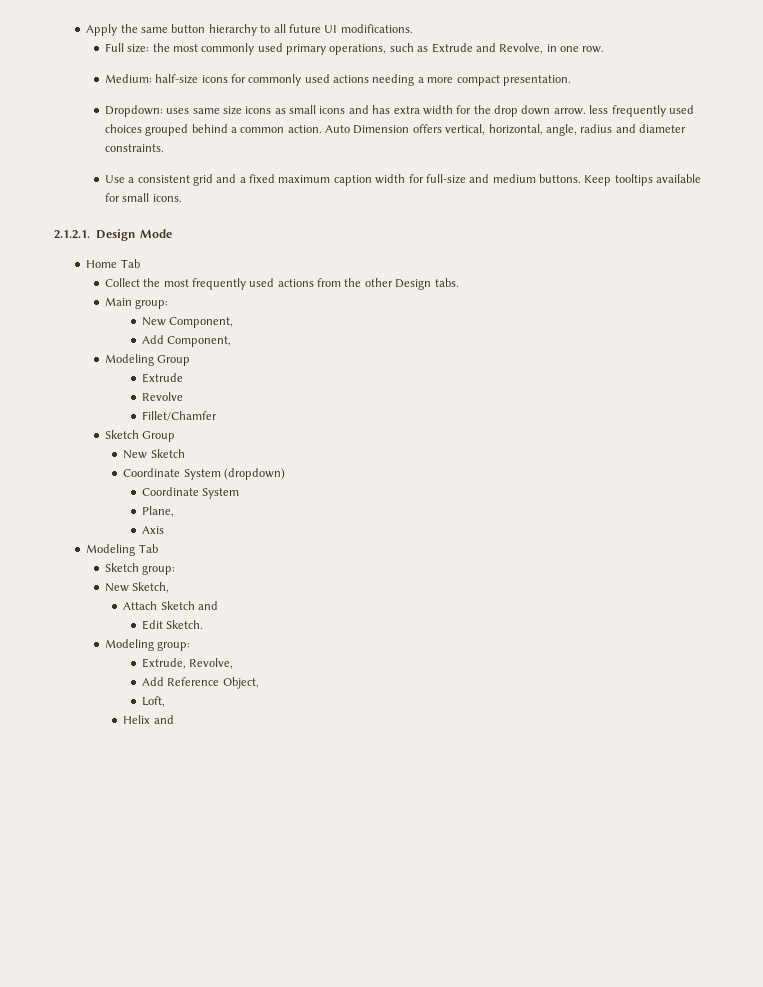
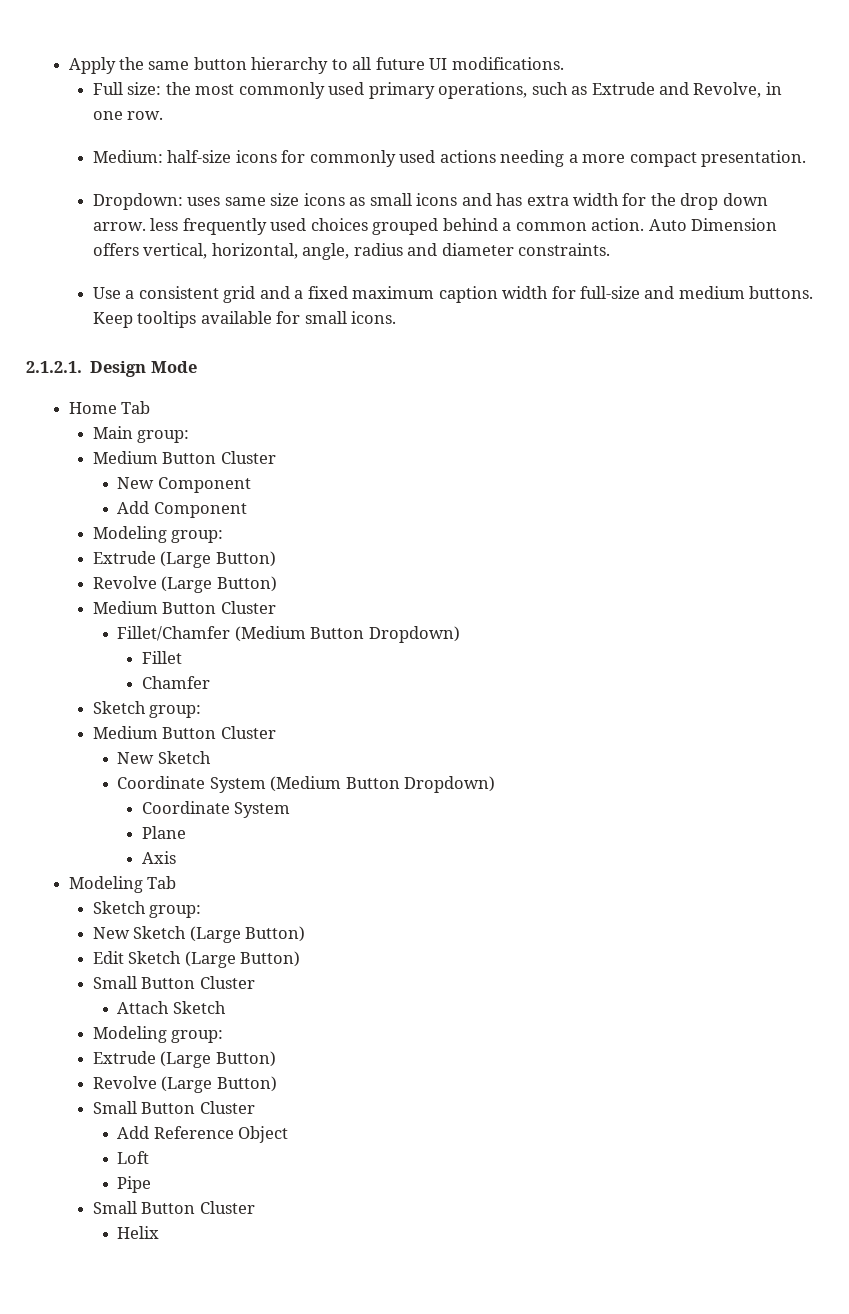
- Collect the most frequently used actions from the other Design tabs.
  Main group:
- New Component,
- Add Component,
- Modeling Group
- Extrude
- Revolve
- Fillet/Chamfer
- Sketch Group
+ Medium Button Cluster
+ New Component
+ Add Component
+ Modeling group:
+ Extrude (Large Button)
+ Revolve (Large Button)
+ Medium Button Cluster
+ Fillet/Chamfer (Medium Button Dropdown)
+ Fillet
+ Chamfer
+ Sketch group:
+ Medium Button Cluster
- Coordinate System (dropdown)
+ Coordinate System (Medium Button Dropdown)
- Plane,
+ Plane
- New Sketch,
+ New Sketch (Large Button)
+ Edit Sketch (Large Button)
+ Small Button Cluster
- Attach Sketch and
- Edit Sketch.
+ Attach Sketch
  Modeling group:
- Extrude, Revolve,
- Add Reference Object,
- Loft,
+ Extrude (Large Button)
+ Revolve (Large Button)
+ Small Button Cluster
+ Add Reference Object
+ Loft
+ Pipe
+ Small Button Cluster
- Helix and
+ Helix

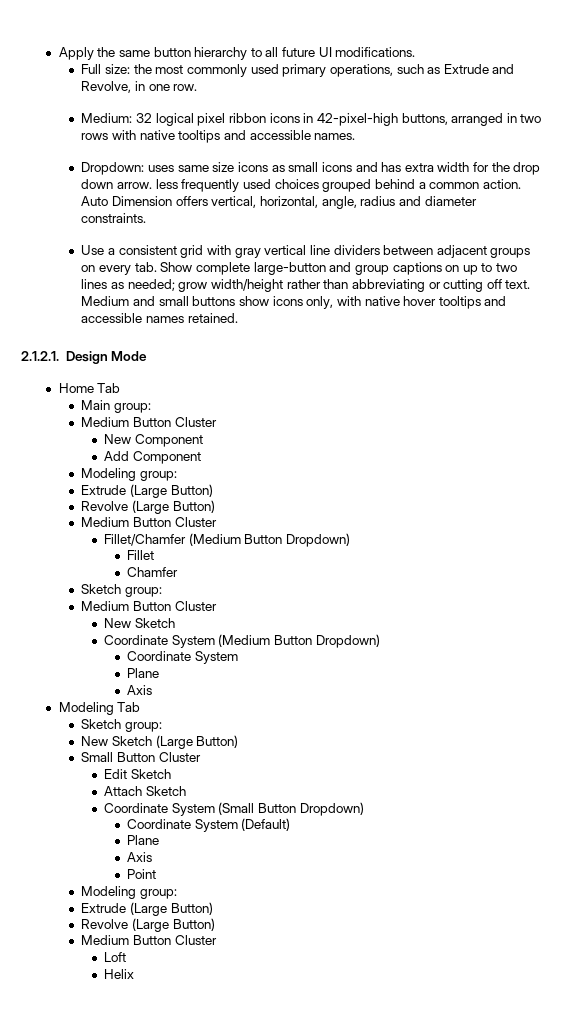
- Medium: half-size icons for commonly used actions needing a more compact presentation.
+ Medium: 32 logical pixel ribbon icons in 42-pixel-high buttons, arranged in two rows with native tooltips and accessible names.
- Use a consistent grid and a fixed maximum caption width for full-size and medium buttons. Keep tooltips available for small icons.
+ Use a consistent grid with gray vertical line dividers between adjacent groups on every tab. Show complete large-button and group captions on up to two lines as needed; grow width/height rather than abbreviating or cutting off text. Medium and small buttons show icons only, with native hover tooltips and accessible names retained.
- Edit Sketch (Large Button)
  Small Button Cluster
+ Edit Sketch
  Attach Sketch
+ Coordinate System (Small Button Dropdown)
+ Coordinate System (Default)
+ Plane
+ Axis
+ Point
  Modeling group:
  Extrude (Large Button)
  Revolve (Large Button)
- Small Button Cluster
- Add Reference Object
+ Medium Button Cluster
  Loft
- Pipe
- Small Button Cluster

